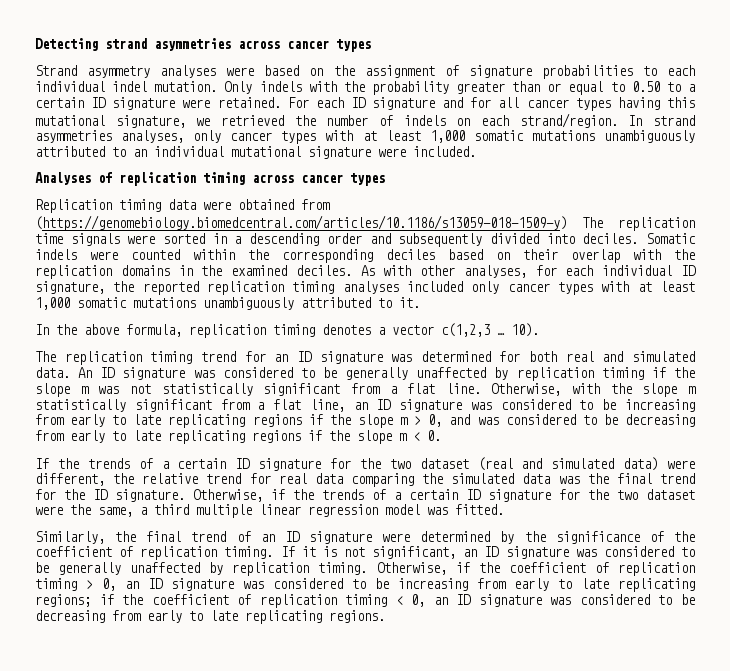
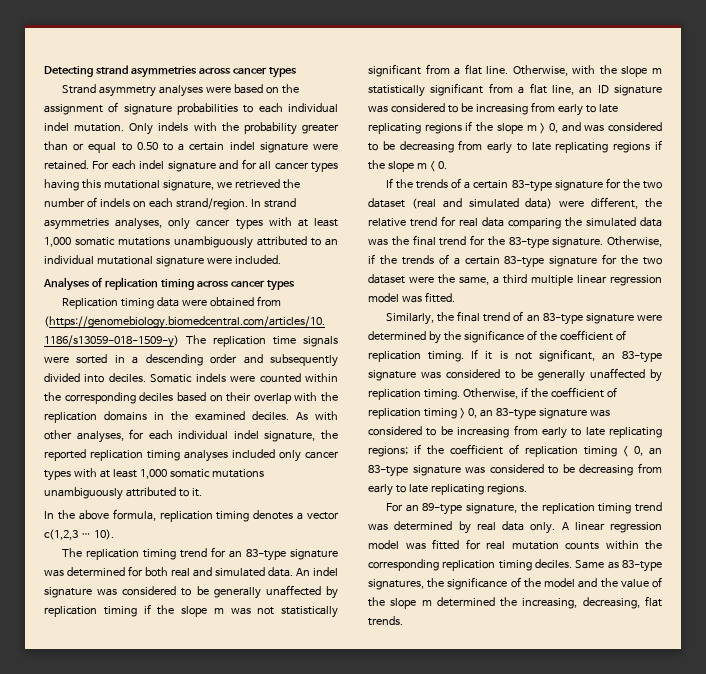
- Only indels with the probability greater than or equal to 0.50 to a certain ID signature were retained.
+ Only indels with the probability greater than or equal to 0.50 to a certain indel signature were retained.
- For each ID signature and for all cancer types having this mutational signature, we retrieved the number of indels on each strand/region.
+ For each indel signature and for all cancer types having this mutational signature, we retrieved the number of indels on each strand/region.
- As with other analyses, for each individual ID signature, the reported replication timing analyses included only cancer types with at least 1,000 somatic mutations unambiguously attributed to it.
+ As with other analyses, for each individual indel signature, the reported replication timing analyses included only cancer types with at least 1,000 somatic mutations unambiguously attributed to it.
- The replication timing trend for an ID signature was determined for both real and simulated data.
+ The replication timing trend for an 83-type signature was determined for both real and simulated data.
- An ID signature was considered to be generally unaffected by replication timing if the slope m was not statistically significant from a flat line.
+ An indel signature was considered to be generally unaffected by replication timing if the slope m was not statistically significant from a flat line.
- If the trends of a certain ID signature for the two dataset (real and simulated data) were different, the relative trend for real data comparing the simulated data was the final trend for the ID signature.
+ If the trends of a certain 83-type signature for the two dataset (real and simulated data) were different, the relative trend for real data comparing the simulated data was the final trend for the 83-type signature.
- Otherwise, if the trends of a certain ID signature for the two dataset were the same, a third multiple linear regression model was fitted.
+ Otherwise, if the trends of a certain 83-type signature for the two dataset were the same, a third multiple linear regression model was fitted.
- Similarly, the final trend of an ID signature were determined by the significance of the coefficient of replication timing.
+ Similarly, the final trend of an 83-type signature were determined by the significance of the coefficient of replication timing.
- If it is not significant, an ID signature was considered to be generally unaffected by replication timing.
+ If it is not significant, an 83-type signature was considered to be generally unaffected by replication timing.
- Otherwise, if the coefficient of replication timing > 0, an ID signature was considered to be increasing from early to late replicating regions; if the coefficient of replication timing < 0, an ID signature was considered to be decreasing from early to late replicating regions.
+ Otherwise, if the coefficient of replication timing > 0, an 83-type signature was considered to be increasing from early to late replicating regions; if the coefficient of replication timing < 0, an 83-type signature was considered to be decreasing from early to late replicating regions.
+ For an 89-type signature, the replication timing trend was determined by real data only. A linear regression model was fitted for real mutation counts within the corresponding replication timing deciles. Same as 83-type signatures, the significance of the model and the value of the slope m determined the increasing, decreasing, flat trends.

